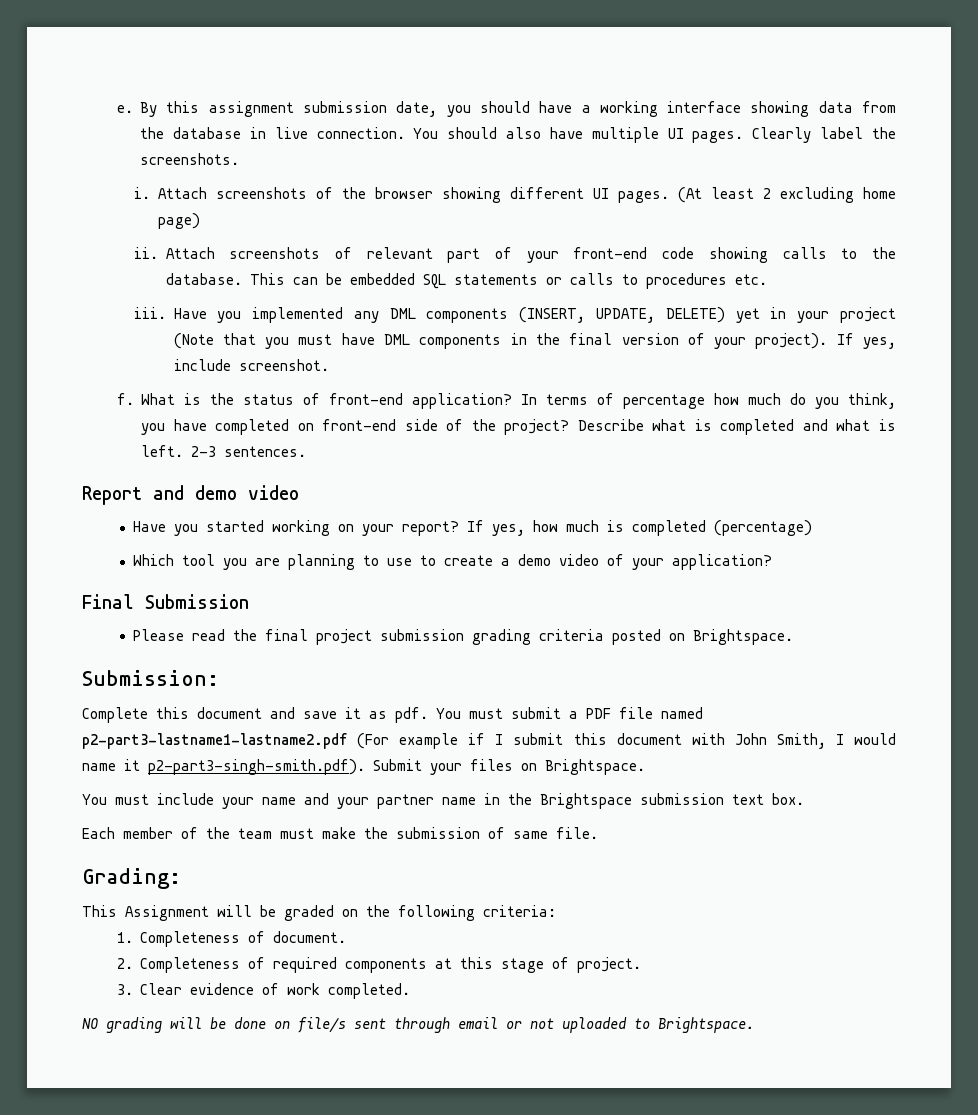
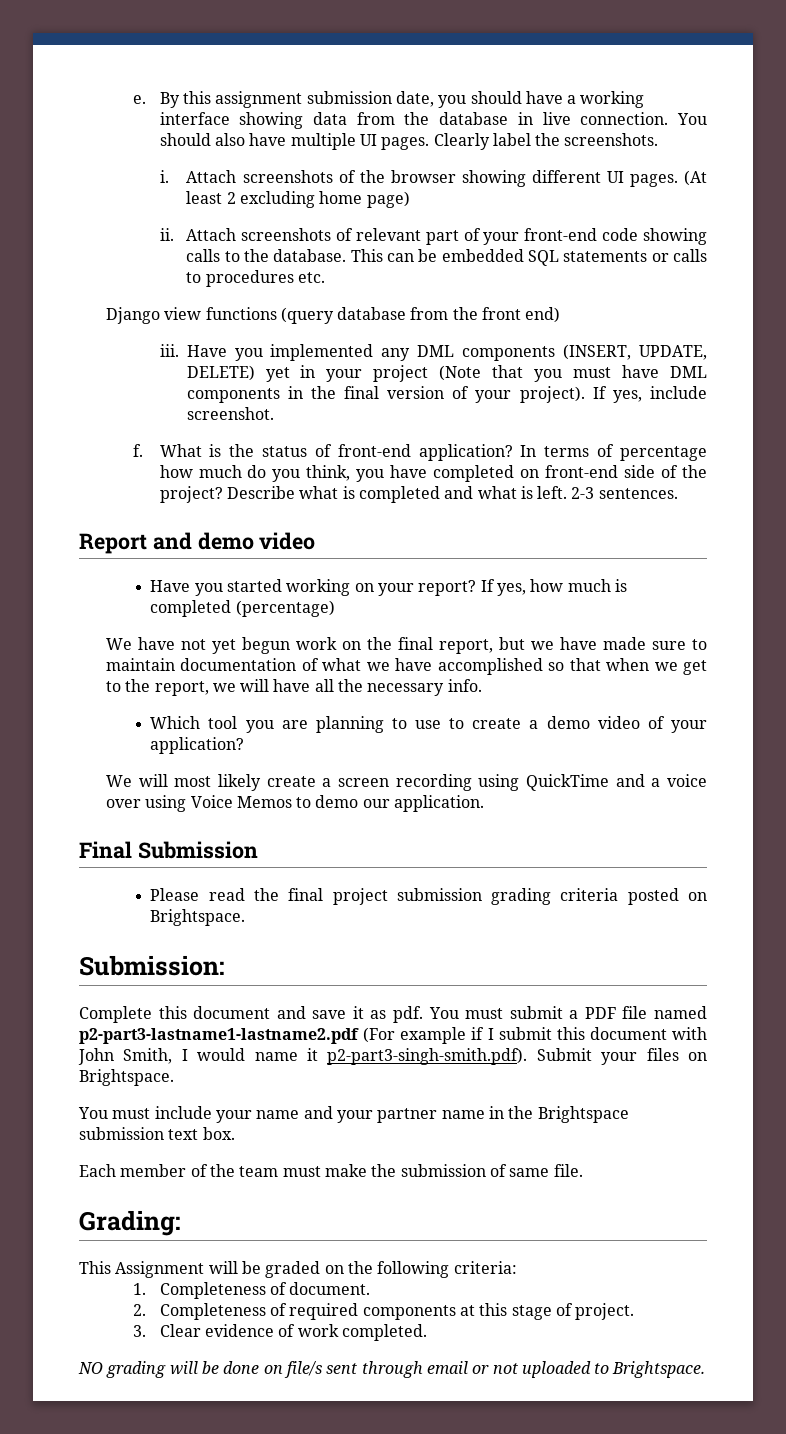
+ Django view functions (query database from the front end)
+ We have not yet begun work on the final report, but we have made sure to maintain documentation of what we have accomplished so that when we get to the report, we will have all the necessary info.
+ We will most likely create a screen recording using QuickTime and a voice over using Voice Memos to demo our application.

